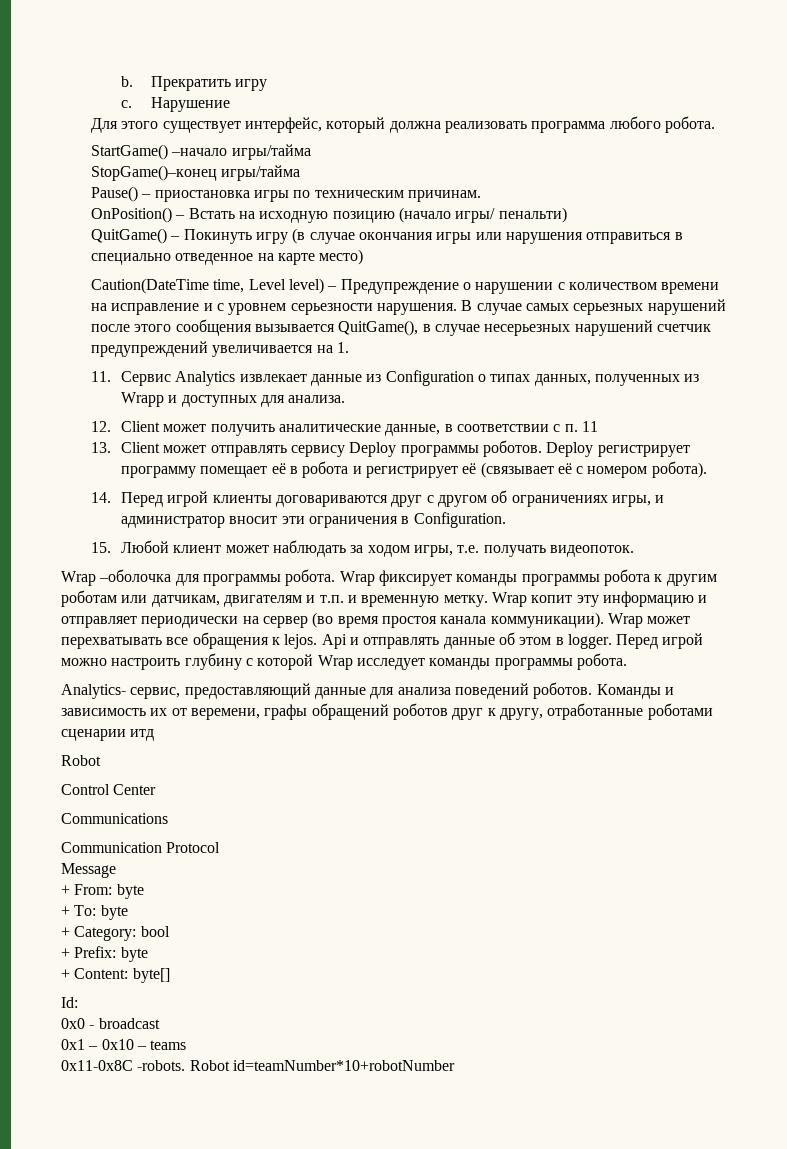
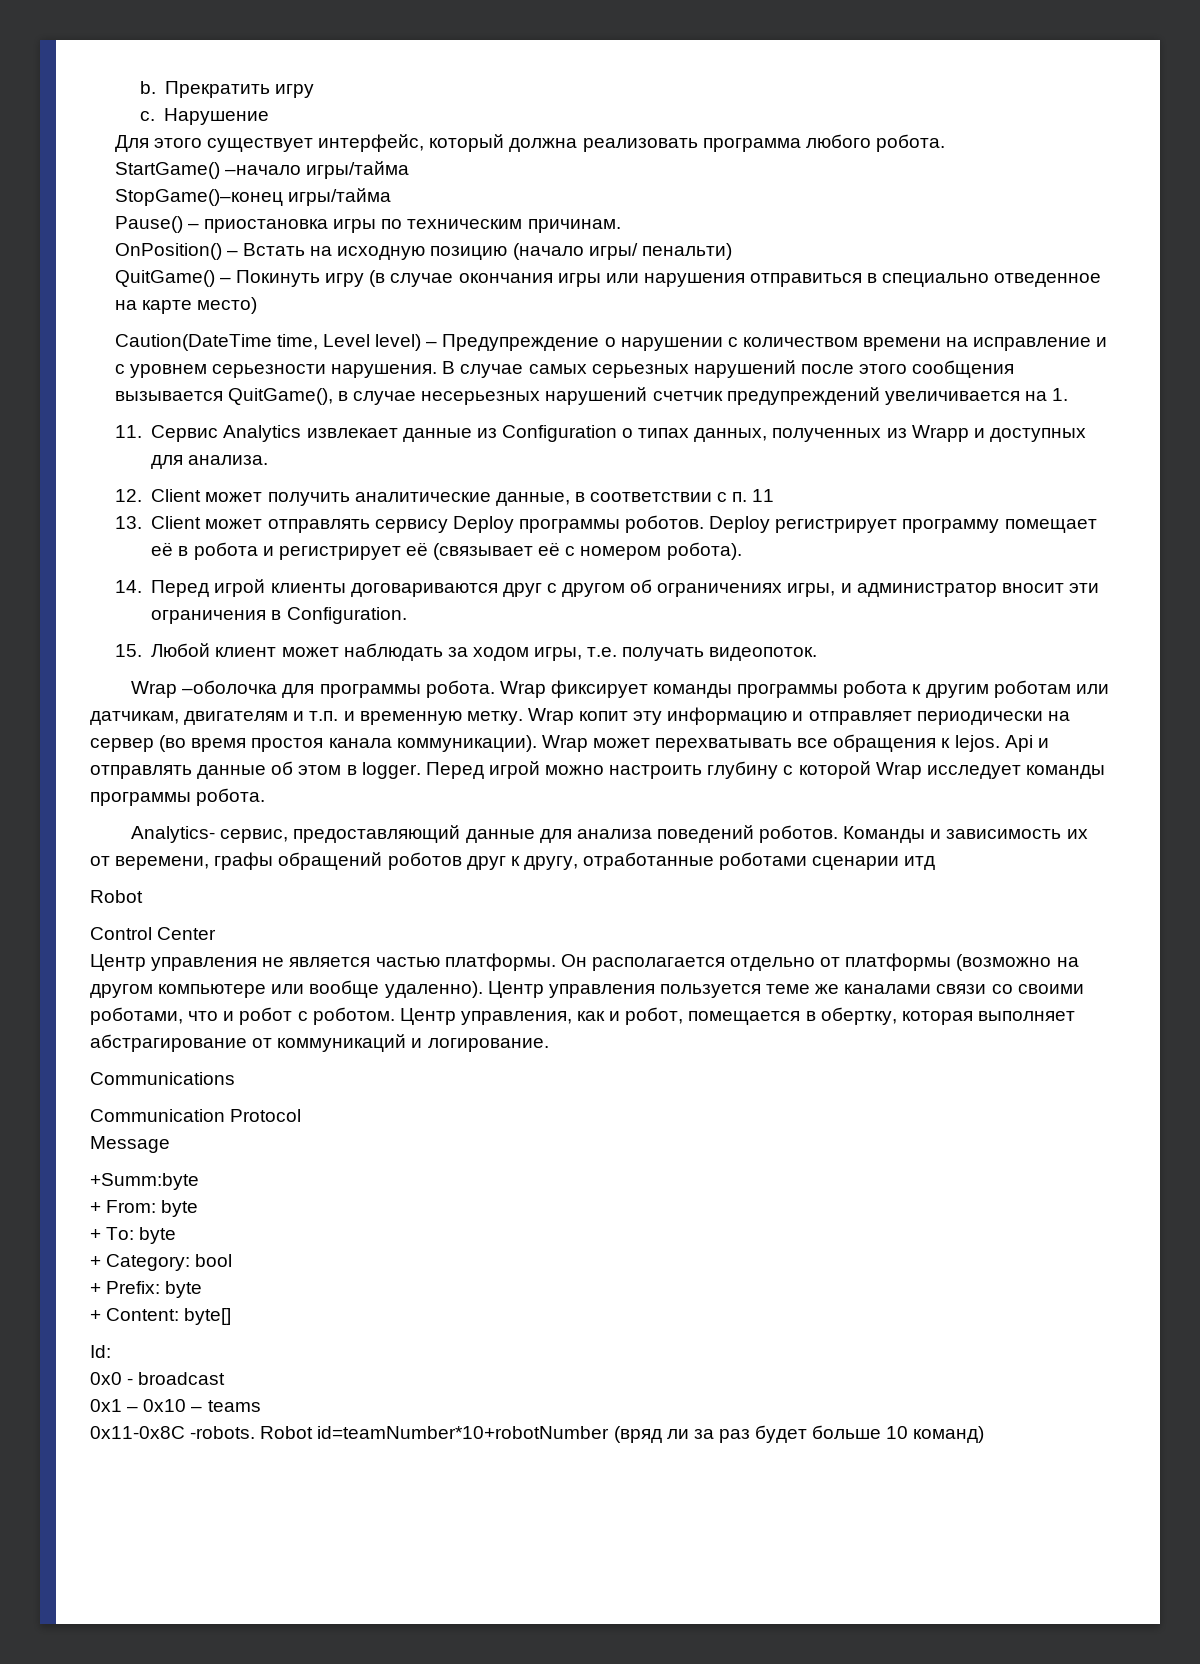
+ Центр управления не является частью платформы. Он располагается отдельно от платформы (возможно на другом компьютере или вообще удаленно). Центр управления пользуется теме же каналами связи со своими роботами, что и робот с роботом. Центр управления, как и робот, помещается в обертку, которая выполняет абстрагирование от коммуникаций и логирование.
+ +Summ:byte
- Robot id=teamNumber*10+robotNumber
+ Robot id=teamNumber*10+robotNumber (вряд ли за раз будет больше 10 команд)

